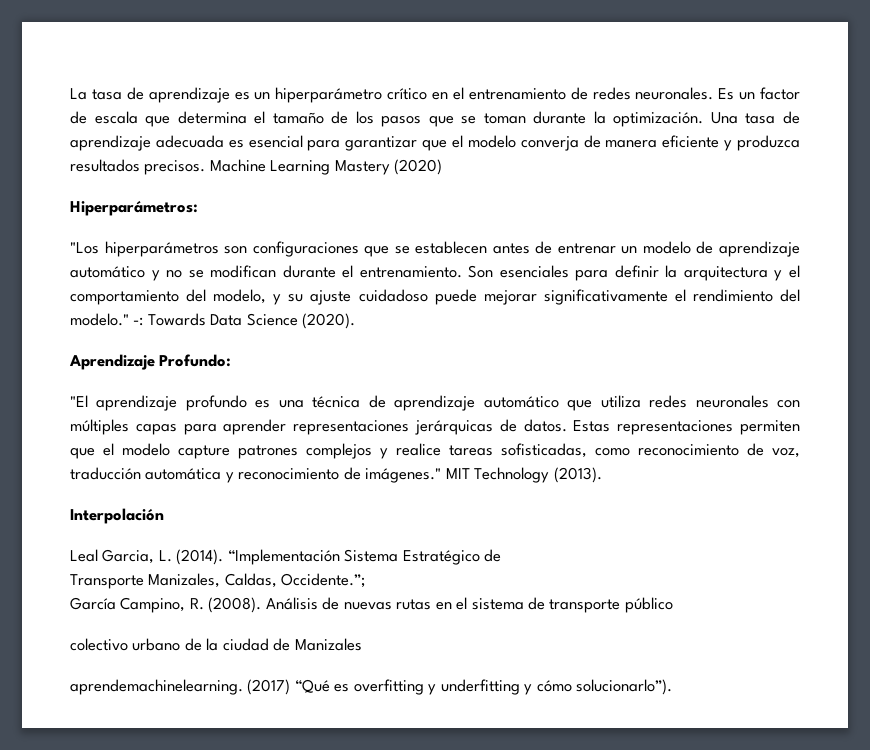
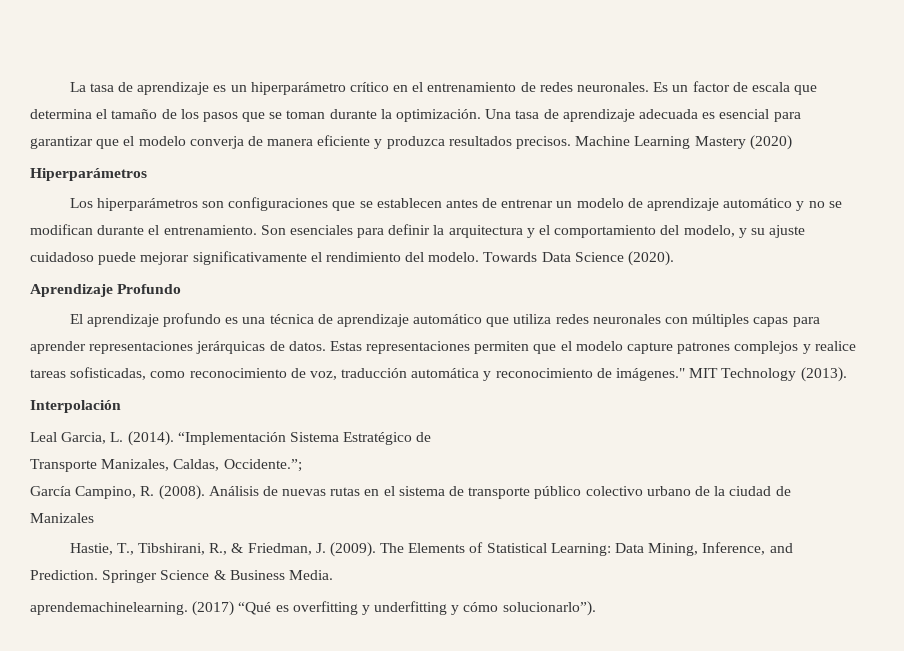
- Hiperparámetros:
- "Los hiperparámetros son configuraciones que se establecen antes de entrenar un modelo de aprendizaje automático y no se modifican durante el entrenamiento.
+ Hiperparámetros
+ Los hiperparámetros son configuraciones que se establecen antes de entrenar un modelo de aprendizaje automático y no se modifican durante el entrenamiento.
- Son esenciales para definir la arquitectura y el comportamiento del modelo, y su ajuste cuidadoso puede mejorar significativamente el rendimiento del modelo." -: Towards Data Science (2020).
+ Son esenciales para definir la arquitectura y el comportamiento del modelo, y su ajuste cuidadoso puede mejorar significativamente el rendimiento del modelo. Towards Data Science (2020).
- Aprendizaje Profundo:
- "El aprendizaje profundo es una técnica de aprendizaje automático que utiliza redes neuronales con múltiples capas para aprender representaciones jerárquicas de datos.
+ Aprendizaje Profundo
+ El aprendizaje profundo es una técnica de aprendizaje automático que utiliza redes neuronales con múltiples capas para aprender representaciones jerárquicas de datos.
- Análisis de nuevas rutas en el sistema de transporte público
- colectivo urbano de la ciudad de Manizales
+ Análisis de nuevas rutas en el sistema de transporte público colectivo urbano de la ciudad de Manizales
+ Hastie, T., Tibshirani, R., & Friedman, J. (2009). The Elements of Statistical Learning: Data Mining, Inference, and Prediction. Springer Science & Business Media.

